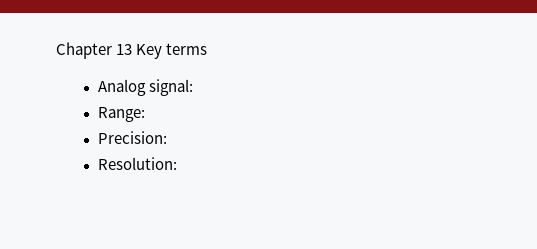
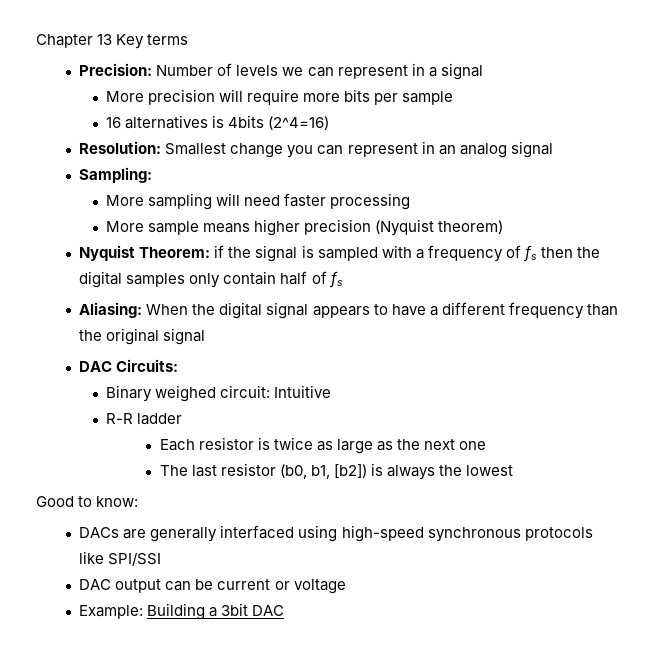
- Analog signal:
- Range:
- Precision:
- Resolution:
+ Precision: Number of levels we can represent in a signal
+ More precision will require more bits per sample
+ 16 alternatives is 4bits (2^4=16)
+ Resolution: Smallest change you can represent in an analog signal
+ Sampling:
+ More sampling will need faster processing
+ More sample means higher precision (Nyquist theorem)
+ Nyquist Theorem: if the signal is sampled with a frequency of fs then the digital samples only contain half of fs
+ Aliasing: When the digital signal appears to have a different frequency than the original signal
+ DAC Circuits:
+ Binary weighed circuit: Intuitive
+ R-R ladder
+ Each resistor is twice as large as the next one
+ The last resistor (b0, b1, [b2]) is always the lowest
+ Good to know:
+ DACs are generally interfaced using high-speed synchronous protocols like SPI/SSI
+ DAC output can be current or voltage
+ Example: Building a 3bit DAC

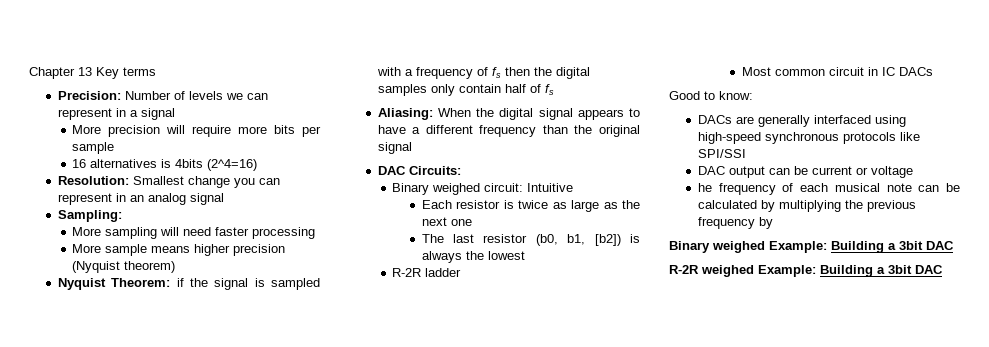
- R-R ladder
+ R-2R ladder
+ Most common circuit in IC DACs
- Example: Building a 3bit DAC
+ he frequency of each musical note can be calculated by multiplying the previous frequency by
+ Binary weighed Example: Building a 3bit DAC
+ R-2R weighed Example: Building a 3bit DAC

